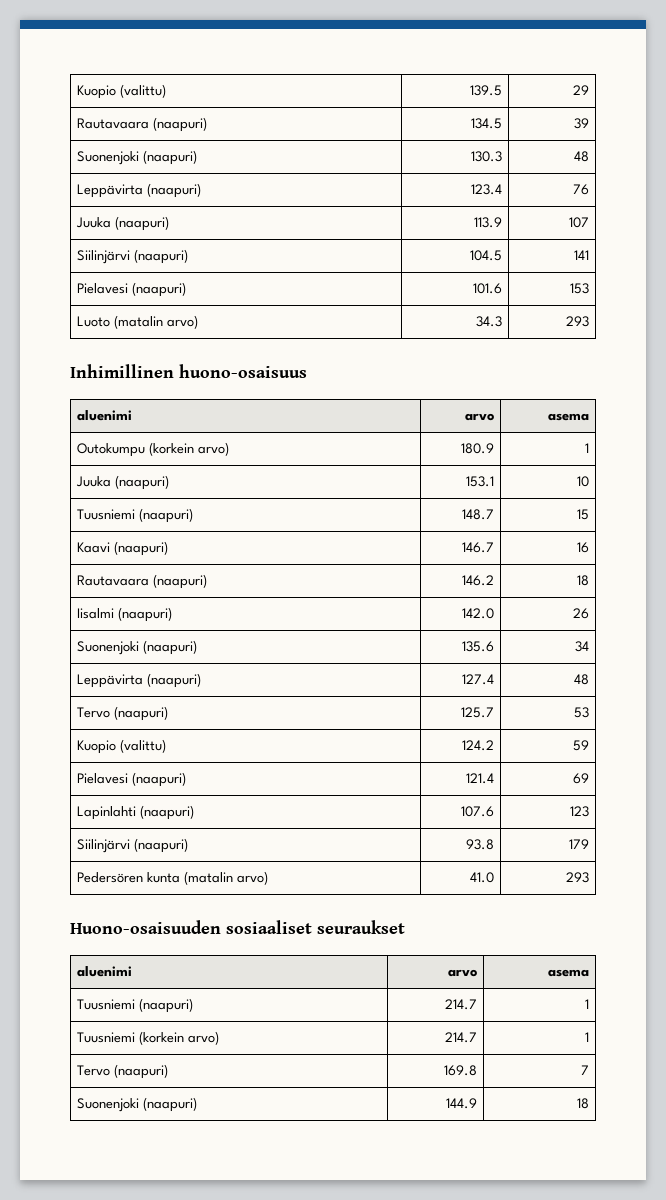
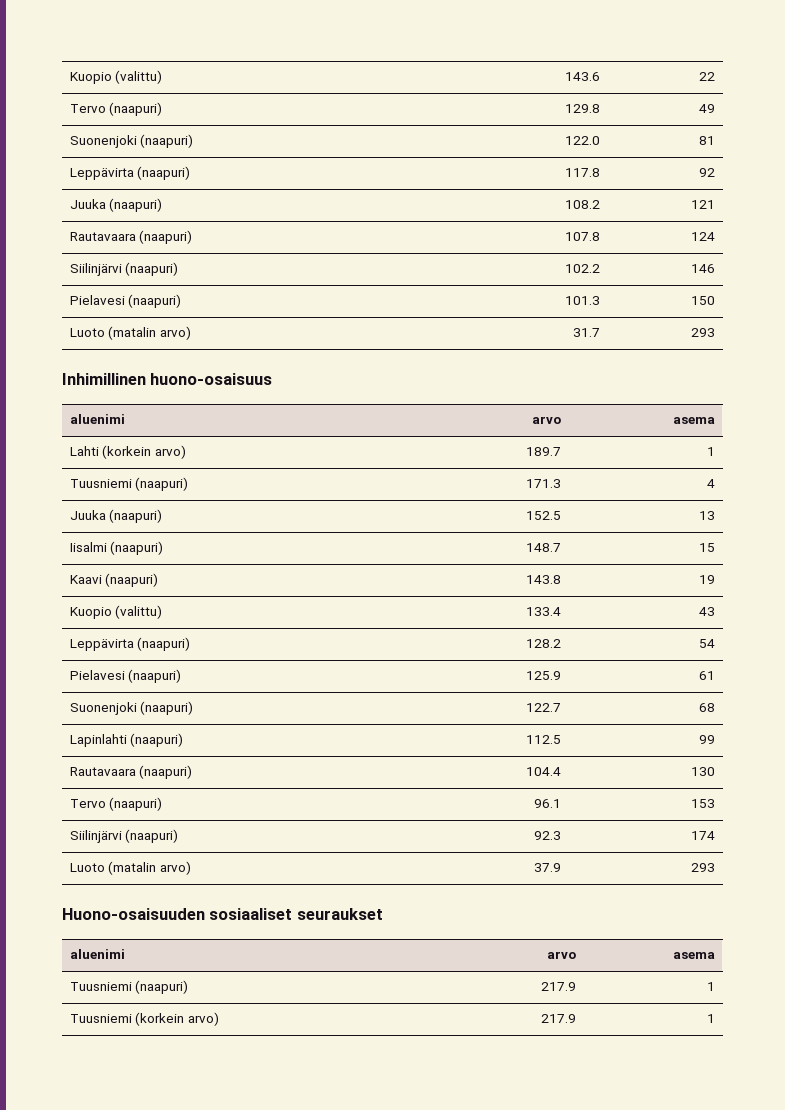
- Kuopio (valittu) | 139.5 | 29
- Rautavaara (naapuri) | 134.5 | 39
- Suonenjoki (naapuri) | 130.3 | 48
- Leppävirta (naapuri) | 123.4 | 76
- Juuka (naapuri) | 113.9 | 107
- Siilinjärvi (naapuri) | 104.5 | 141
- Pielavesi (naapuri) | 101.6 | 153
- Luoto (matalin arvo) | 34.3 | 293
+ Kuopio (valittu) | 143.6 | 22
+ Tervo (naapuri) | 129.8 | 49
+ Suonenjoki (naapuri) | 122.0 | 81
+ Leppävirta (naapuri) | 117.8 | 92
+ Juuka (naapuri) | 108.2 | 121
+ Rautavaara (naapuri) | 107.8 | 124
+ Siilinjärvi (naapuri) | 102.2 | 146
+ Pielavesi (naapuri) | 101.3 | 150
+ Luoto (matalin arvo) | 31.7 | 293
- Outokumpu (korkein arvo) | 180.9 | 1
- Juuka (naapuri) | 153.1 | 10
- Tuusniemi (naapuri) | 148.7 | 15
+ Lahti (korkein arvo) | 189.7 | 1
+ Tuusniemi (naapuri) | 171.3 | 4
+ Juuka (naapuri) | 152.5 | 13
+ Iisalmi (naapuri) | 148.7 | 15
- Kaavi (naapuri) | 146.7 | 16
- Rautavaara (naapuri) | 146.2 | 18
- Iisalmi (naapuri) | 142.0 | 26
- Suonenjoki (naapuri) | 135.6 | 34
- Leppävirta (naapuri) | 127.4 | 48
- Tervo (naapuri) | 125.7 | 53
- Kuopio (valittu) | 124.2 | 59
- Pielavesi (naapuri) | 121.4 | 69
- Lapinlahti (naapuri) | 107.6 | 123
- Siilinjärvi (naapuri) | 93.8 | 179
- Pedersören kunta (matalin arvo) | 41.0 | 293
+ Kaavi (naapuri) | 143.8 | 19
+ Kuopio (valittu) | 133.4 | 43
+ Leppävirta (naapuri) | 128.2 | 54
+ Pielavesi (naapuri) | 125.9 | 61
+ Suonenjoki (naapuri) | 122.7 | 68
+ Lapinlahti (naapuri) | 112.5 | 99
+ Rautavaara (naapuri) | 104.4 | 130
+ Tervo (naapuri) | 96.1 | 153
+ Siilinjärvi (naapuri) | 92.3 | 174
+ Luoto (matalin arvo) | 37.9 | 293
- Tuusniemi (naapuri) | 214.7 | 1
+ Tuusniemi (naapuri) | 217.9 | 1
- Tuusniemi (korkein arvo) | 214.7 | 1
- Tervo (naapuri) | 169.8 | 7
- Suonenjoki (naapuri) | 144.9 | 18
+ Tuusniemi (korkein arvo) | 217.9 | 1

